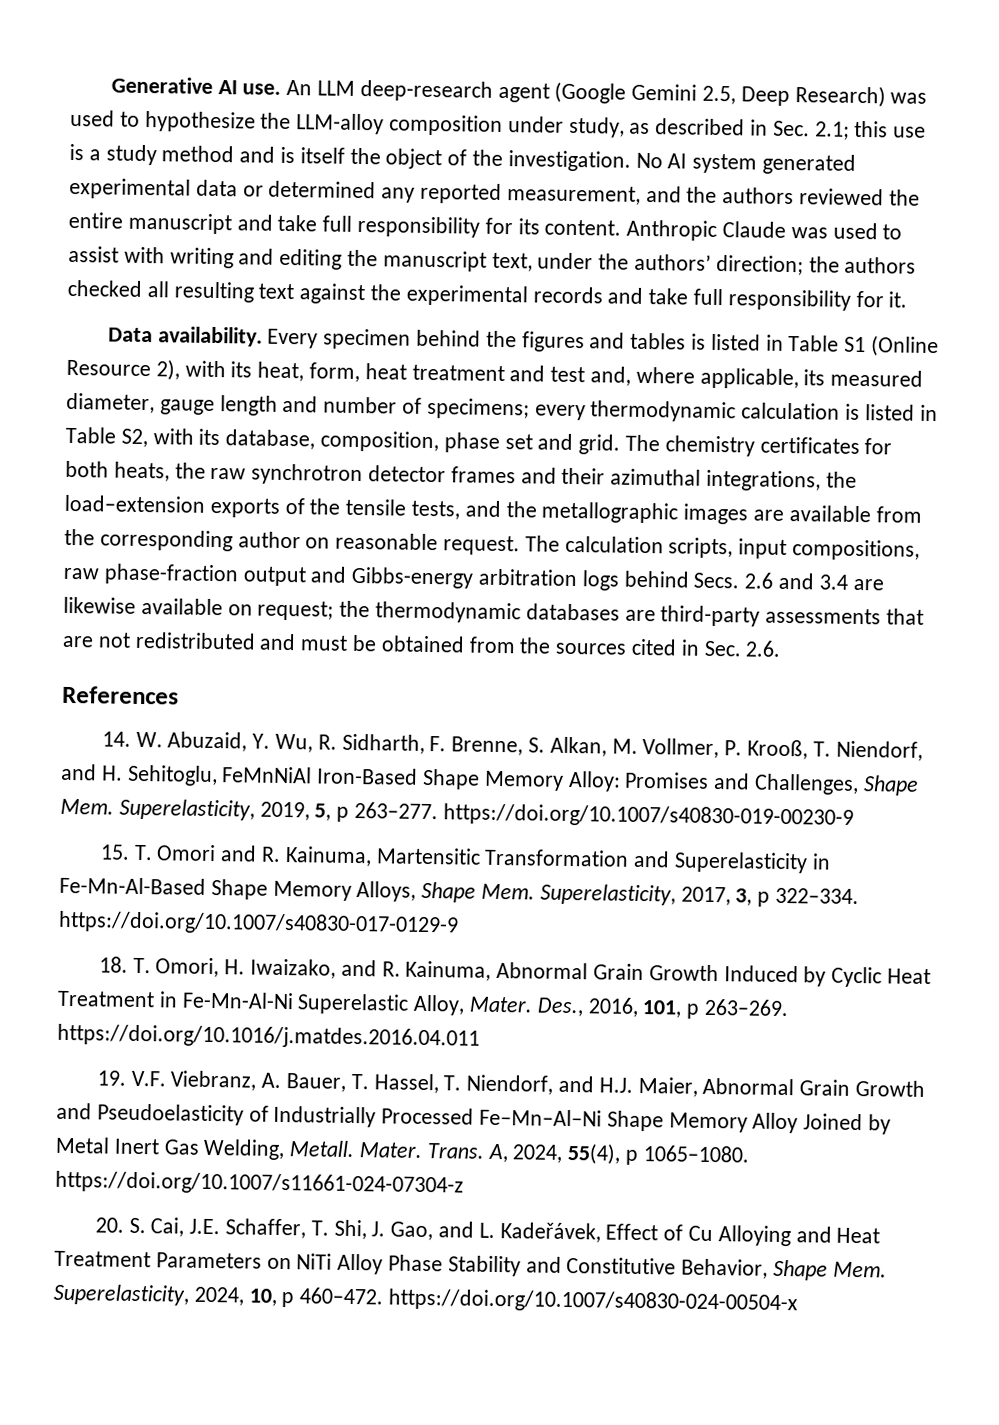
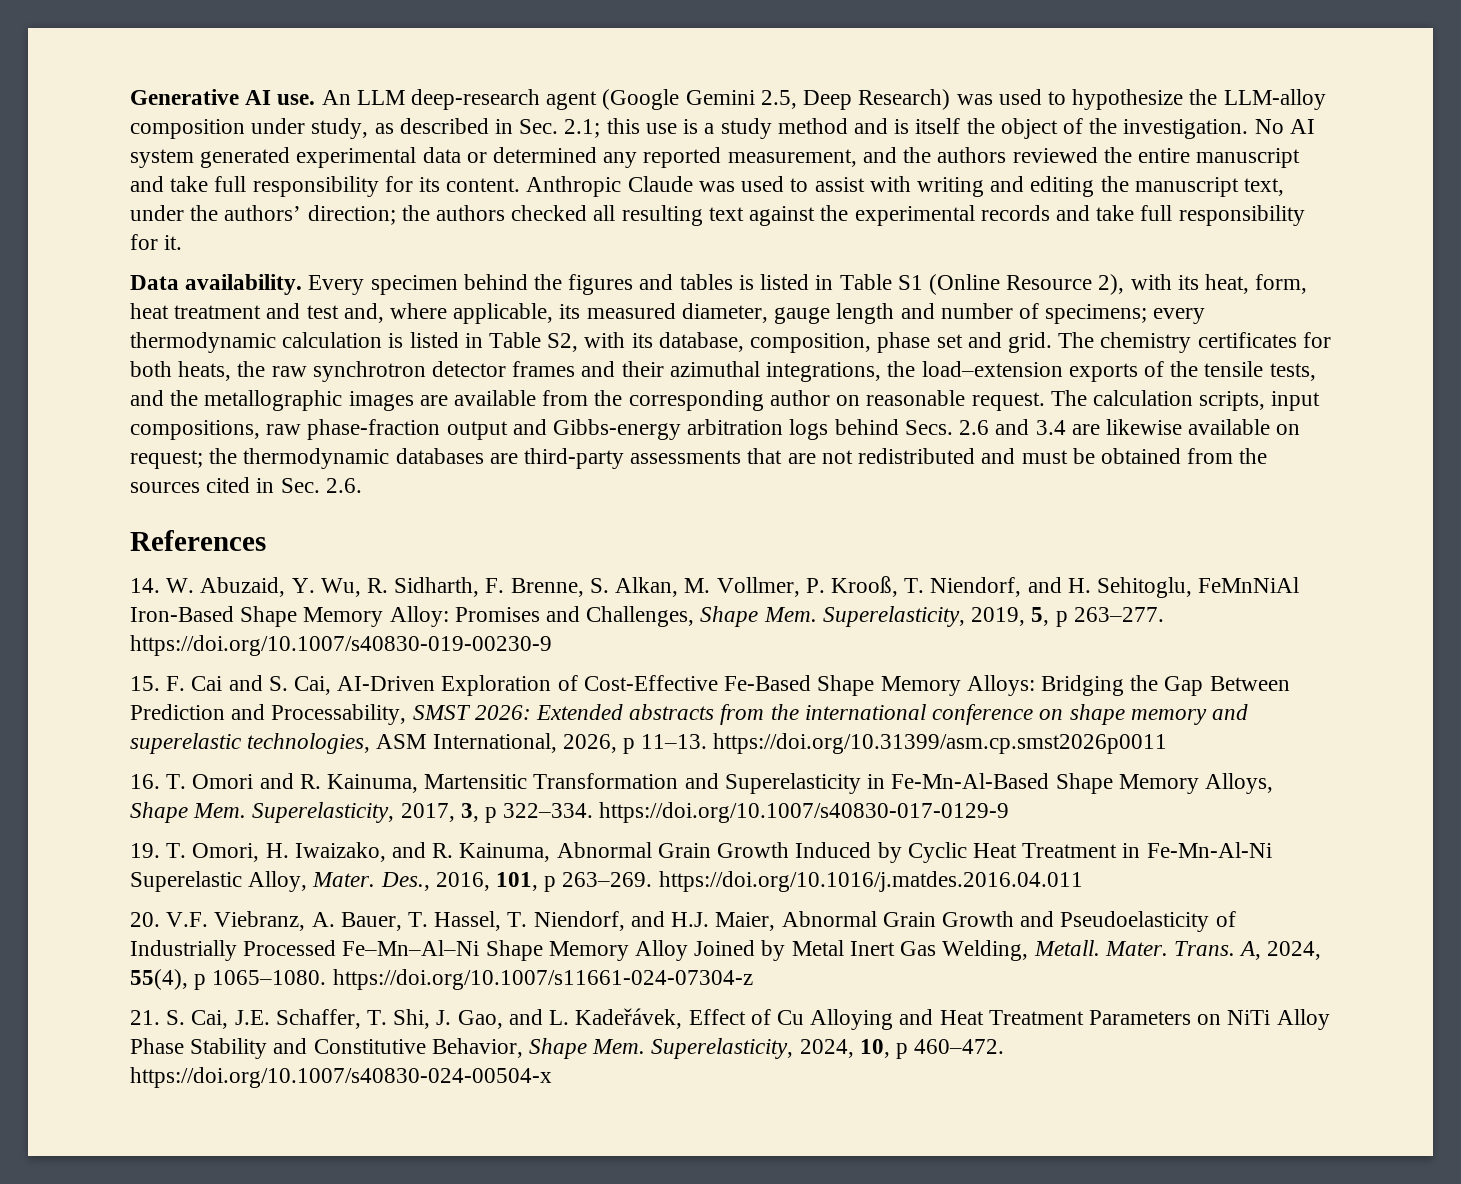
- 15. T. Omori and R. Kainuma, Martensitic Transformation and Superelasticity in Fe-Mn-Al-Based Shape Memory Alloys, Shape Mem. Superelasticity, 2017, 3, p 322–334. https://doi.org/10.1007/s40830-017-0129-9
+ 15. F. Cai and S. Cai, AI-Driven Exploration of Cost-Effective Fe-Based Shape Memory Alloys: Bridging the Gap Between Prediction and Processability, SMST 2026: Extended abstracts from the international conference on shape memory and superelastic technologies, ASM International, 2026, p 11–13. https://doi.org/10.31399/asm.cp.smst2026p0011
+ 16. T. Omori and R. Kainuma, Martensitic Transformation and Superelasticity in Fe-Mn-Al-Based Shape Memory Alloys, Shape Mem. Superelasticity, 2017, 3, p 322–334. https://doi.org/10.1007/s40830-017-0129-9
- 18. T. Omori, H. Iwaizako, and R. Kainuma, Abnormal Grain Growth Induced by Cyclic Heat Treatment in Fe-Mn-Al-Ni Superelastic Alloy, Mater.
+ 19. T. Omori, H. Iwaizako, and R. Kainuma, Abnormal Grain Growth Induced by Cyclic Heat Treatment in Fe-Mn-Al-Ni Superelastic Alloy, Mater.
- 19. V.F. Viebranz, A. Bauer, T. Hassel, T. Niendorf, and H.J. Maier, Abnormal Grain Growth and Pseudoelasticity of Industrially Processed Fe–Mn–Al–Ni Shape Memory Alloy Joined by Metal Inert Gas Welding, Metall.
+ 20. V.F. Viebranz, A. Bauer, T. Hassel, T. Niendorf, and H.J. Maier, Abnormal Grain Growth and Pseudoelasticity of Industrially Processed Fe–Mn–Al–Ni Shape Memory Alloy Joined by Metal Inert Gas Welding, Metall.
- 20. S. Cai, J.E. Schaffer, T. Shi, J. Gao, and L. Kadeřávek, Effect of Cu Alloying and Heat Treatment Parameters on NiTi Alloy Phase Stability and Constitutive Behavior, Shape Mem. Superelasticity, 2024, 10, p 460–472. https://doi.org/10.1007/s40830-024-00504-x
+ 21. S. Cai, J.E. Schaffer, T. Shi, J. Gao, and L. Kadeřávek, Effect of Cu Alloying and Heat Treatment Parameters on NiTi Alloy Phase Stability and Constitutive Behavior, Shape Mem. Superelasticity, 2024, 10, p 460–472. https://doi.org/10.1007/s40830-024-00504-x

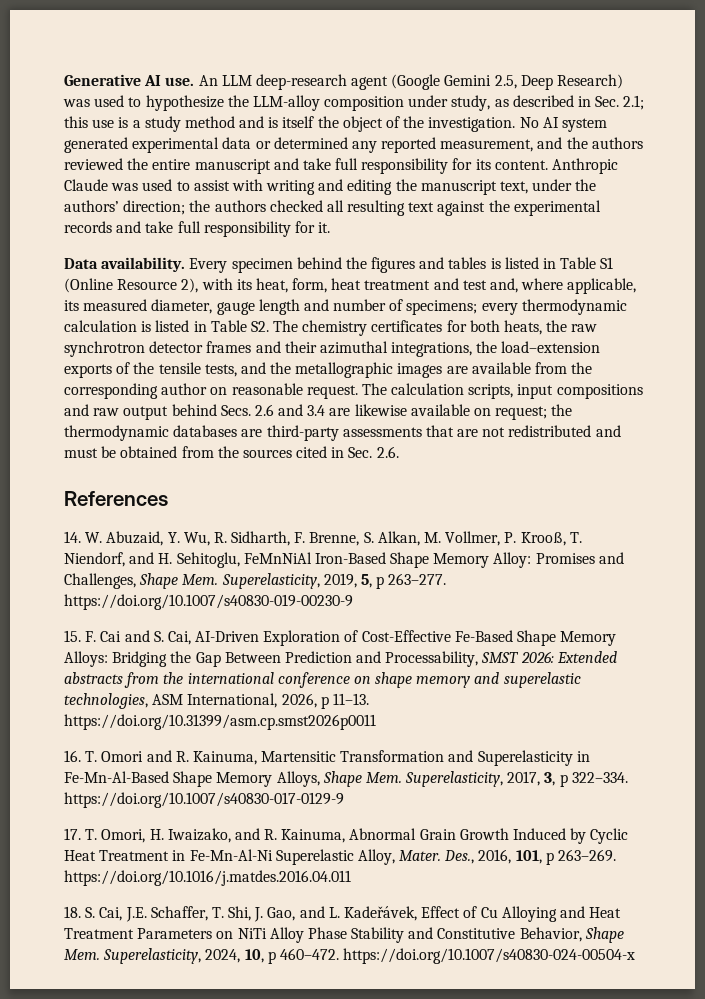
- every thermodynamic calculation is listed in Table S2, with its database, composition, phase set and grid. The chemistry certificates for both heats, the raw synchrotron detector frames and their azimuthal integrations, the load–extension exports of the tensile tests, and the metallographic images are available from the corresponding author on reasonable request.
+ every thermodynamic calculation is listed in Table S2. The chemistry certificates for both heats, the raw synchrotron detector frames and their azimuthal integrations, the load–extension exports of the tensile tests, and the metallographic images are available from the corresponding author on reasonable request.
- The calculation scripts, input compositions, raw phase-fraction output and Gibbs-energy arbitration logs behind Secs.
+ The calculation scripts, input compositions and raw output behind Secs.
- 19. T. Omori, H. Iwaizako, and R. Kainuma, Abnormal Grain Growth Induced by Cyclic Heat Treatment in Fe-Mn-Al-Ni Superelastic Alloy, Mater.
+ 17. T. Omori, H. Iwaizako, and R. Kainuma, Abnormal Grain Growth Induced by Cyclic Heat Treatment in Fe-Mn-Al-Ni Superelastic Alloy, Mater.
- 20. V.F. Viebranz, A. Bauer, T. Hassel, T. Niendorf, and H.J. Maier, Abnormal Grain Growth and Pseudoelasticity of Industrially Processed Fe–Mn–Al–Ni Shape Memory Alloy Joined by Metal Inert Gas Welding, Metall. Mater. Trans. A, 2024, 55(4), p 1065–1080. https://doi.org/10.1007/s11661-024-07304-z
- 21. S. Cai, J.E. Schaffer, T. Shi, J. Gao, and L. Kadeřávek, Effect of Cu Alloying and Heat Treatment Parameters on NiTi Alloy Phase Stability and Constitutive Behavior, Shape Mem. Superelasticity, 2024, 10, p 460–472. https://doi.org/10.1007/s40830-024-00504-x
+ 18. S. Cai, J.E. Schaffer, T. Shi, J. Gao, and L. Kadeřávek, Effect of Cu Alloying and Heat Treatment Parameters on NiTi Alloy Phase Stability and Constitutive Behavior, Shape Mem. Superelasticity, 2024, 10, p 460–472. https://doi.org/10.1007/s40830-024-00504-x

